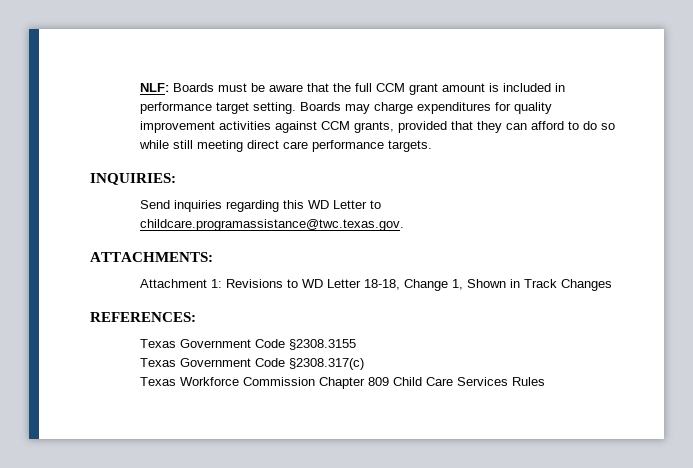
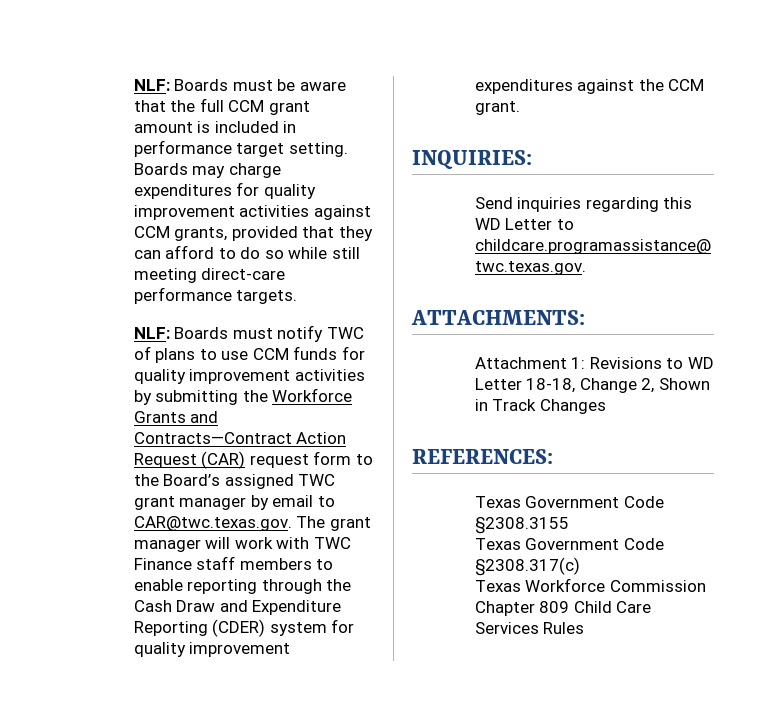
- Boards may charge expenditures for quality improvement activities against CCM grants, provided that they can afford to do so while still meeting direct care performance targets.
+ Boards may charge expenditures for quality improvement activities against CCM grants, provided that they can afford to do so while still meeting direct-care performance targets.
+ NLF: Boards must notify TWC of plans to use CCM funds for quality improvement activities by submitting the Workforce Grants and Contracts—Contract Action Request (CAR) request form to the Board’s assigned TWC grant manager by email to CAR@twc.texas.gov. The grant manager will work with TWC Finance staff members to enable reporting through the Cash Draw and Expenditure Reporting (CDER) system for quality improvement expenditures against the CCM grant.
- Attachment 1: Revisions to WD Letter 18-18, Change 1, Shown in Track Changes
+ Attachment 1: Revisions to WD Letter 18-18, Change 2, Shown in Track Changes

